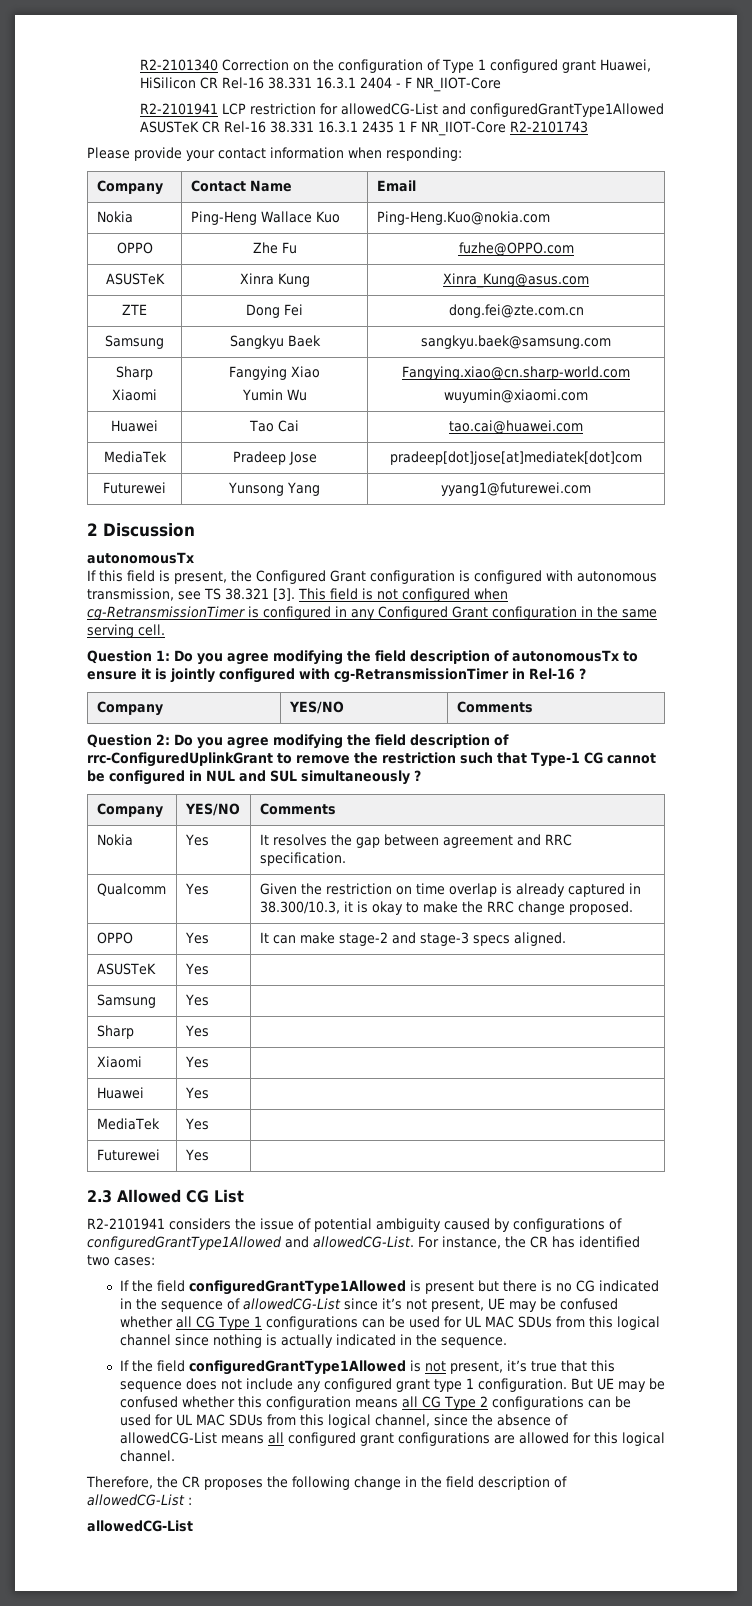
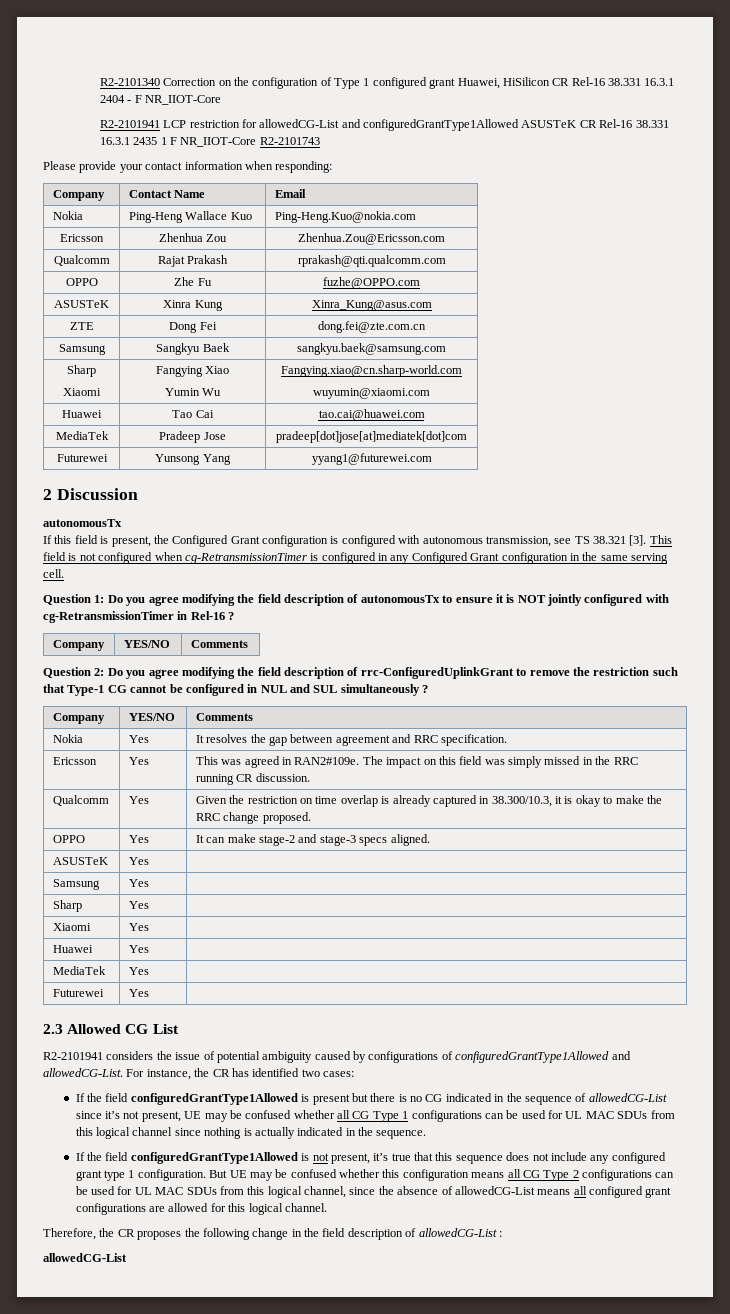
+ Ericsson | Zhenhua Zou | Zhenhua.Zou@Ericsson.com
+ Qualcomm | Rajat Prakash | rprakash@qti.qualcomm.com
- Question 1: Do you agree modifying the field description of autonomousTx to ensure it is jointly configured with cg-RetransmissionTimer in Rel-16 ?
+ Question 1: Do you agree modifying the field description of autonomousTx to ensure it is NOT jointly configured with cg-RetransmissionTimer in Rel-16 ?
+ Ericsson | Yes | This was agreed in RAN2#109e. The impact on this field was simply missed in the RRC running CR discussion.

